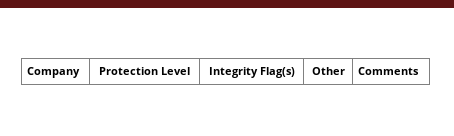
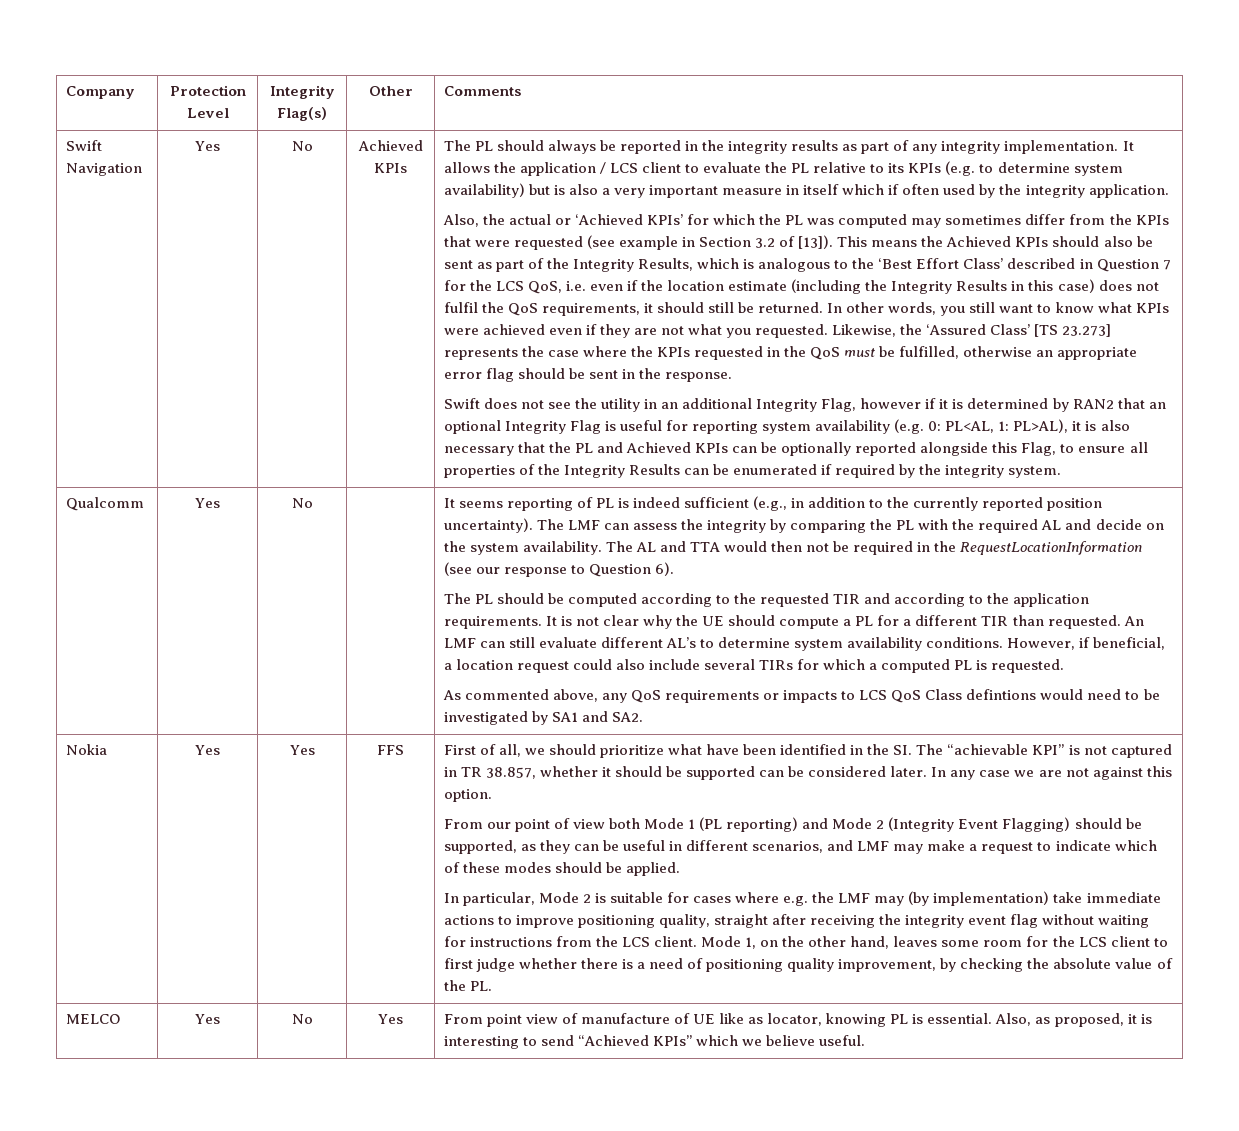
+ Swift Navigation | Yes | No | Achieved KPIs | The PL should always be reported in the integrity results as part of any integrity implementation. It allows the application / LCS client to evaluate the PL relative to its KPIs (e.g. to determine system availability) but is also a very important measure in itself which if often used by the integrity application.
+ Also, the actual or ‘Achieved KPIs’ for which the PL was computed may sometimes differ from the KPIs that were requested (see example in Section 3.2 of [13]). This means the Achieved KPIs should also be sent as part of the Integrity Results, which is analogous to the ‘Best Effort Class’ described in Question 7 for the LCS QoS, i.e. even if the location estimate (including the Integrity Results in this case) does not fulfil the QoS requirements, it should still be returned. In other words, you still want to know what KPIs were achieved even if they are not what you requested. Likewise, the ‘Assured Class’ [TS 23.273] represents the case where the KPIs requested in the QoS must be fulfilled, otherwise an appropriate error flag should be sent in the response.
+ Swift does not see the utility in an additional Integrity Flag, however if it is determined by RAN2 that an optional Integrity Flag is useful for reporting system availability (e.g. 0: PL<AL, 1: PL>AL), it is also necessary that the PL and Achieved KPIs can be optionally reported alongside this Flag, to ensure all properties of the Integrity Results can be enumerated if required by the integrity system.
+ Qualcomm | Yes | No | | It seems reporting of PL is indeed sufficient (e.g., in addition to the currently reported position uncertainty). The LMF can assess the integrity by comparing the PL with the required AL and decide on the system availability. The AL and TTA would then not be required in the RequestLocationInformation (see our response to Question 6).
+ The PL should be computed according to the requested TIR and according to the application requirements. It is not clear why the UE should compute a PL for a different TIR than requested. An LMF can still evaluate different AL’s to determine system availability conditions. However, if beneficial, a location request could also include several TIRs for which a computed PL is requested.
+ As commented above, any QoS requirements or impacts to LCS QoS Class defintions would need to be investigated by SA1 and SA2.
+ Nokia | Yes | Yes | FFS | First of all, we should prioritize what have been identified in the SI. The “achievable KPI” is not captured in TR 38.857, whether it should be supported can be considered later. In any case we are not against this option.
+ From our point of view both Mode 1 (PL reporting) and Mode 2 (Integrity Event Flagging) should be supported, as they can be useful in different scenarios, and LMF may make a request to indicate which of these modes should be applied.
+ In particular, Mode 2 is suitable for cases where e.g. the LMF may (by implementation) take immediate actions to improve positioning quality, straight after receiving the integrity event flag without waiting for instructions from the LCS client. Mode 1, on the other hand, leaves some room for the LCS client to first judge whether there is a need of positioning quality improvement, by checking the absolute value of the PL.
+ MELCO | Yes | No | Yes | From point view of manufacture of UE like as locator, knowing PL is essential. Also, as proposed, it is interesting to send “Achieved KPIs” which we believe useful.

